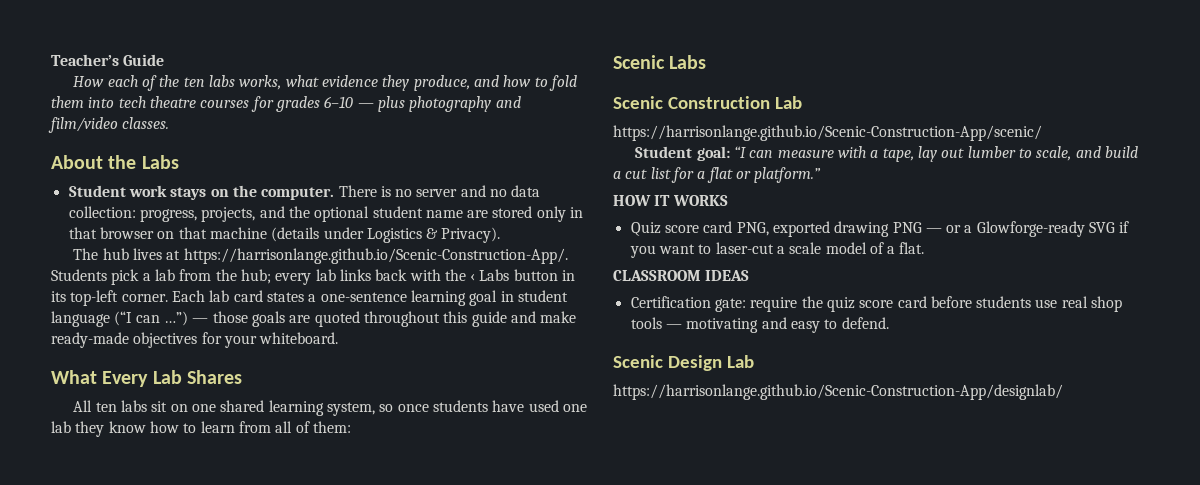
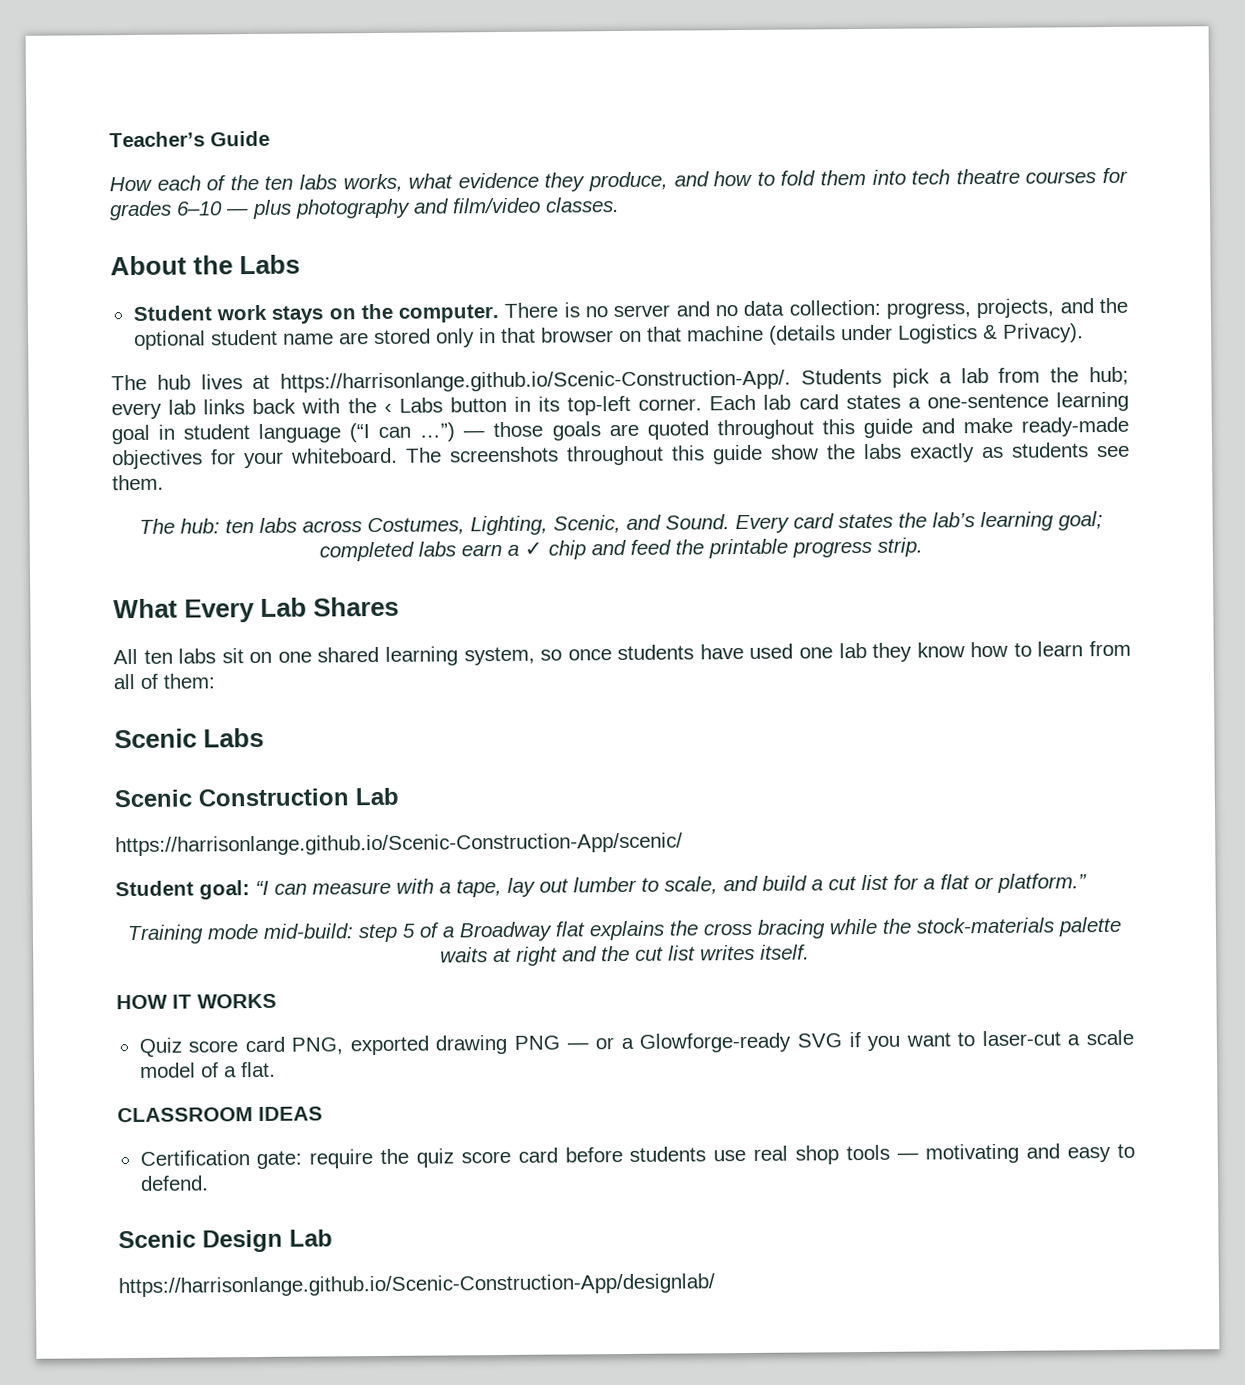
+ The screenshots throughout this guide show the labs exactly as students see them.
+ The hub: ten labs across Costumes, Lighting, Scenic, and Sound. Every card states the lab’s learning goal; completed labs earn a ✓ chip and feed the printable progress strip.
+ Training mode mid-build: step 5 of a Broadway flat explains the cross bracing while the stock-materials palette waits at right and the cut list writes itself.

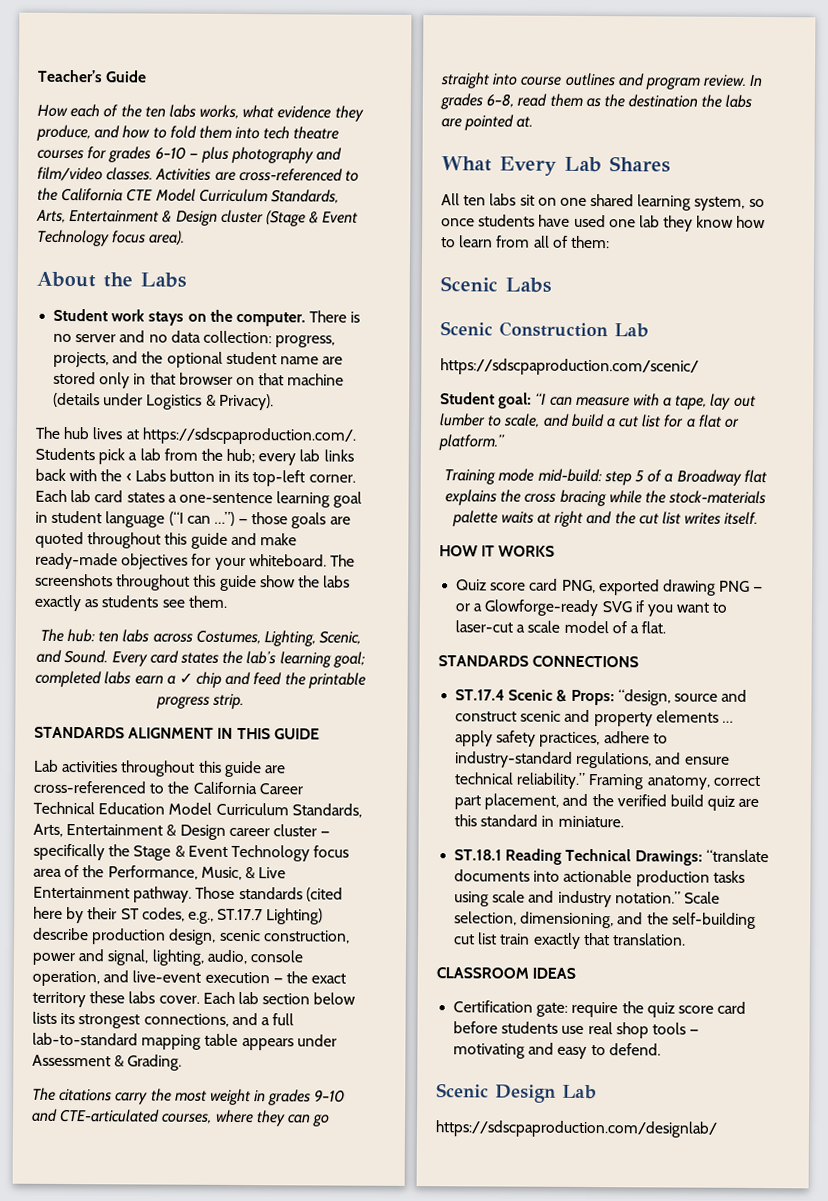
+ Activities are cross-referenced to the California CTE Model Curriculum Standards, Arts, Entertainment & Design cluster (Stage & Event Technology focus area).
- The hub lives at https://harrisonlange.github.io/Scenic-Construction-App/. Students pick a lab from the hub; every lab links back with the ‹ Labs button in its top-left corner.
+ The hub lives at https://sdscpaproduction.com/. Students pick a lab from the hub; every lab links back with the ‹ Labs button in its top-left corner.
+ STANDARDS ALIGNMENT IN THIS GUIDE
+ Lab activities throughout this guide are cross-referenced to the California Career Technical Education Model Curriculum Standards, Arts, Entertainment & Design career cluster — specifically the Stage & Event Technology focus area of the Performance, Music, & Live Entertainment pathway. Those standards (cited here by their ST codes, e.g., ST.17.7 Lighting) describe production design, scenic construction, power and signal, lighting, audio, console operation, and live-event execution — the exact territory these labs cover. Each lab section below lists its strongest connections, and a full lab-to-standard mapping table appears under Assessment & Grading.
+ The citations carry the most weight in grades 9–10 and CTE-articulated courses, where they can go straight into course outlines and program review. In grades 6–8, read them as the destination the labs are pointed at.
- https://harrisonlange.github.io/Scenic-Construction-App/scenic/
+ https://sdscpaproduction.com/scenic/
+ STANDARDS CONNECTIONS
+ ST.17.4 Scenic & Props: “design, source and construct scenic and property elements … apply safety practices, adhere to industry-standard regulations, and ensure technical reliability.” Framing anatomy, correct part placement, and the verified build quiz are this standard in miniature.
+ ST.18.1 Reading Technical Drawings: “translate documents into actionable production tasks using scale and industry notation.” Scale selection, dimensioning, and the self-building cut list train exactly that translation.
- https://harrisonlange.github.io/Scenic-Construction-App/designlab/
+ https://sdscpaproduction.com/designlab/

